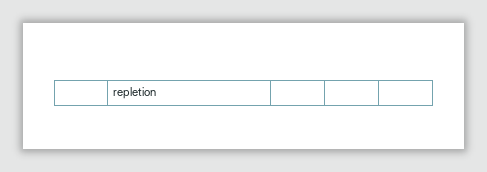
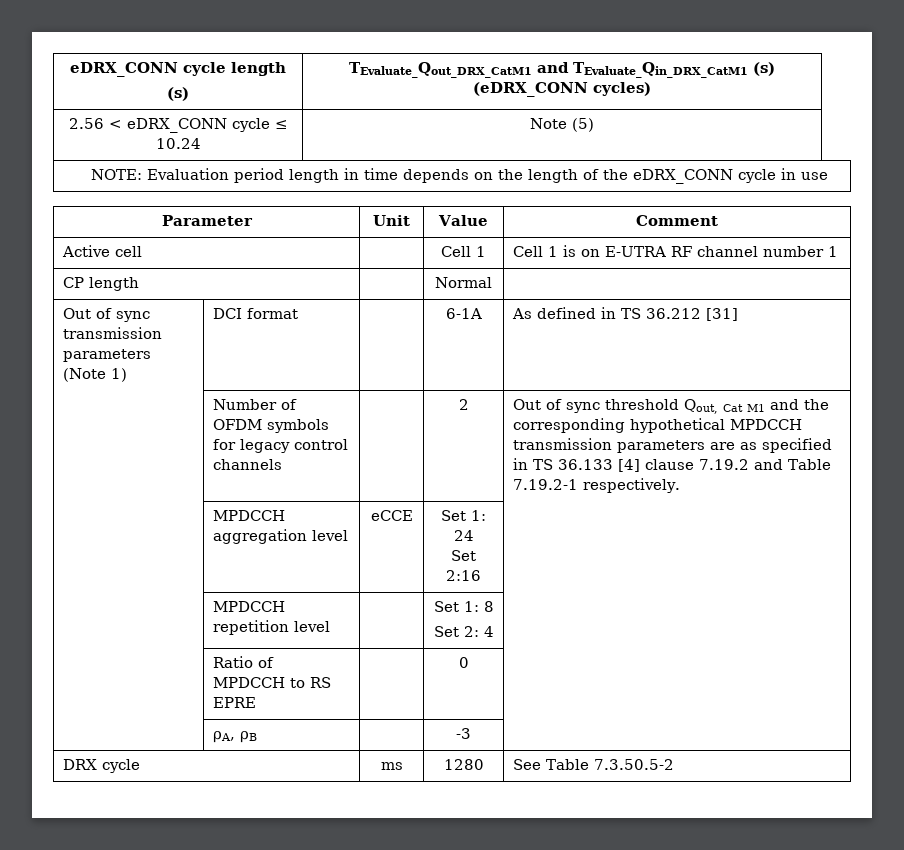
- | repletion | | |
+ eDRX_CONN cycle length
+ (s) | TEvaluate_Qout_DRX_CatM1 and TEvaluate_Qin_DRX_CatM1 (s) (eDRX_CONN cycles)
+ 2.56 < eDRX_CONN cycle ≤ 10.24 | Note (5)
+ NOTE: Evaluation period length in time depends on the length of the eDRX_CONN cycle in use
+ Parameter | Unit | Value | Comment
+ Active cell | | Cell 1 | Cell 1 is on E-UTRA RF channel number 1
+ CP length | | Normal |
+ Out of sync transmission parameters (Note 1) | DCI format | | 6-1A | As defined in TS 36.212 [31]
+ | Number of OFDM symbols for legacy control channels | | 2 | Out of sync threshold Qout, Cat M1 and the corresponding hypothetical MPDCCH transmission parameters are as specified in TS 36.133 [4] clause 7.19.2 and Table 7.19.2-1 respectively.
+ | MPDCCH aggregation level | eCCE | Set 1: 24
+ Set 2:16 |
+ | MPDCCH repetition level | | Set 1: 8
+ Set 2: 4 |
+ | Ratio of MPDCCH to RS EPRE | | 0 |
+ | ρA, ρB | | -3 |
+ DRX cycle | ms | 1280 | See Table 7.3.50.5-2

